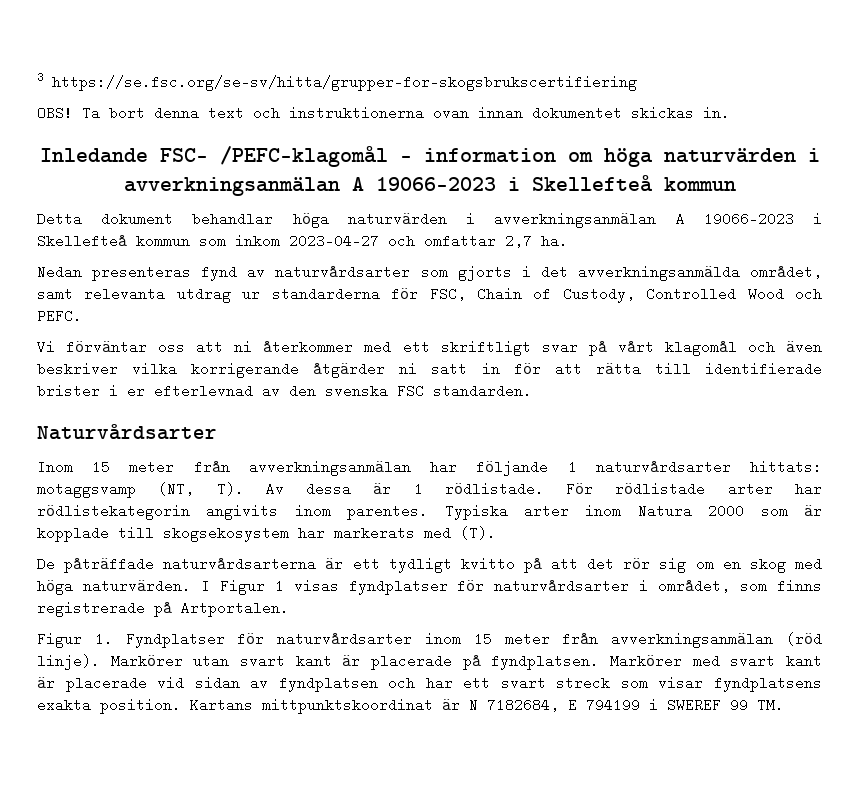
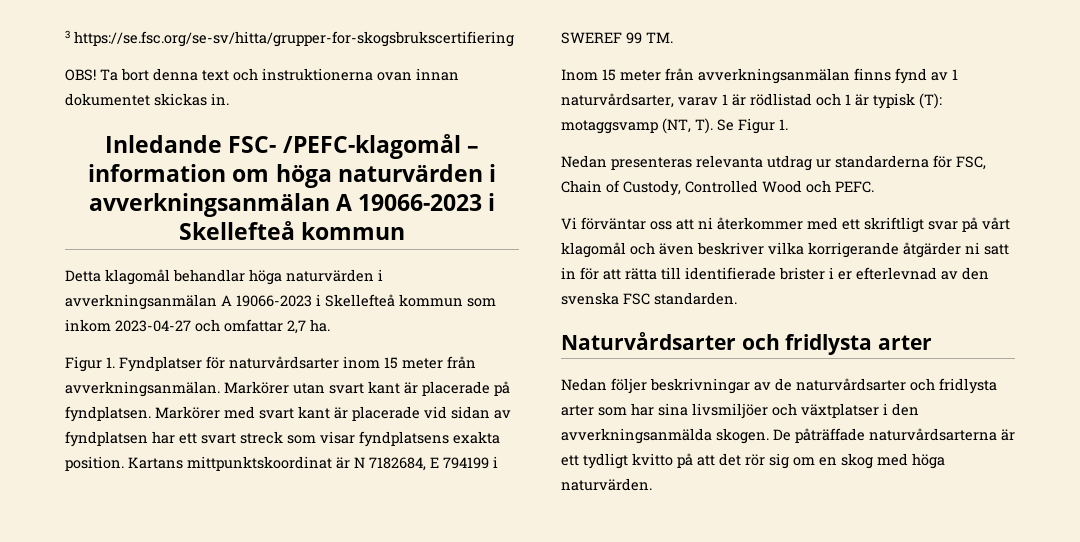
- Detta dokument behandlar höga naturvärden i avverkningsanmälan A 19066-2023 i Skellefteå kommun som inkom 2023-04-27 och omfattar 2,7 ha.
+ Detta klagomål behandlar höga naturvärden i avverkningsanmälan A 19066-2023 i Skellefteå kommun som inkom 2023-04-27 och omfattar 2,7 ha.
- Nedan presenteras fynd av naturvårdsarter som gjorts i det avverkningsanmälda området, samt relevanta utdrag ur standarderna för FSC, Chain of Custody, Controlled Wood och PEFC.
+ Figur 1. Fyndplatser för naturvårdsarter inom 15 meter från avverkningsanmälan. Markörer utan svart kant är placerade på fyndplatsen. Markörer med svart kant är placerade vid sidan av fyndplatsen har ett svart streck som visar fyndplatsens exakta position. Kartans mittpunktskoordinat är N 7182684, E 794199 i SWEREF 99 TM.
+ Inom 15 meter från avverkningsanmälan finns fynd av 1 naturvårdsarter, varav 1 är rödlistad och 1 är typisk (T): motaggsvamp (NT, T). Se Figur 1.
+ Nedan presenteras relevanta utdrag ur standarderna för FSC, Chain of Custody, Controlled Wood och PEFC.
- Naturvårdsarter
- Inom 15 meter från avverkningsanmälan har följande 1 naturvårdsarter hittats: motaggsvamp (NT, T). Av dessa är 1 rödlistade. För rödlistade arter har rödlistekategorin angivits inom parentes. Typiska arter inom Natura 2000 som är kopplade till skogsekosystem har markerats med (T).
- De påträffade naturvårdsarterna är ett tydligt kvitto på att det rör sig om en skog med höga naturvärden. I Figur 1 visas fyndplatser för naturvårdsarter i området, som finns registrerade på Artportalen.
- Figur 1. Fyndplatser för naturvårdsarter inom 15 meter från avverkningsanmälan (röd linje). Markörer utan svart kant är placerade på fyndplatsen. Markörer med svart kant är placerade vid sidan av fyndplatsen och har ett svart streck som visar fyndplatsens exakta position. Kartans mittpunktskoordinat är N 7182684, E 794199 i SWEREF 99 TM.
+ Naturvårdsarter och fridlysta arter
+ Nedan följer beskrivningar av de naturvårdsarter och fridlysta arter som har sina livsmiljöer och växtplatser i den avverkningsanmälda skogen. De påträffade naturvårdsarterna är ett tydligt kvitto på att det rör sig om en skog med höga naturvärden.

